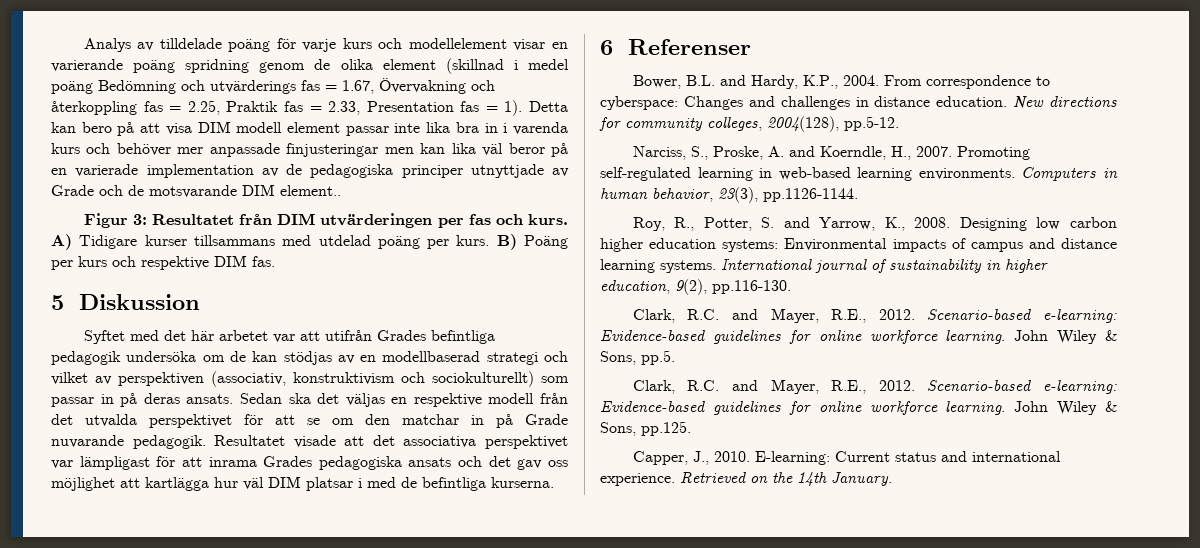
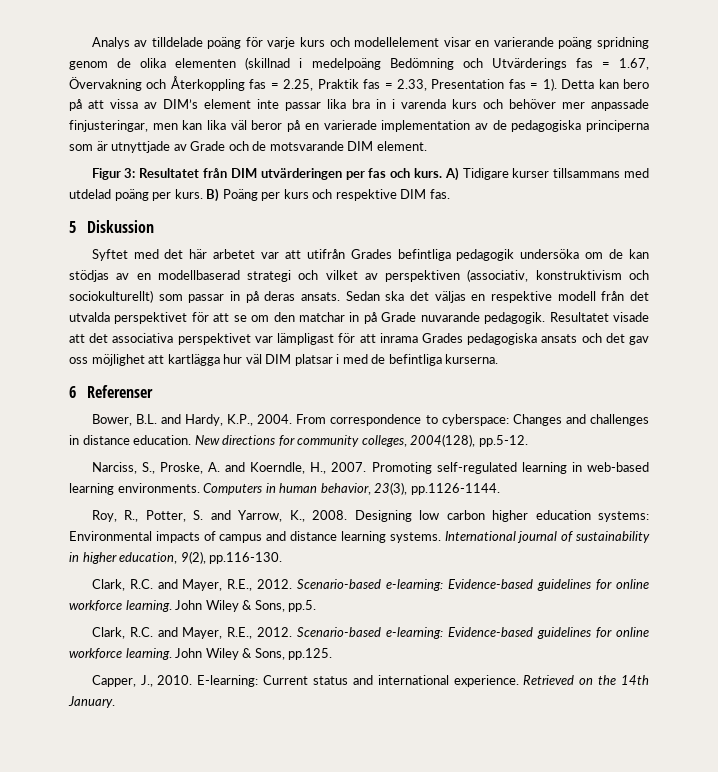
- Analys av tilldelade poäng för varje kurs och modellelement visar en varierande poäng spridning genom de olika element (skillnad i medel poäng Bedömning och utvärderings fas = 1.67, Övervakning och återkoppling fas = 2.25, Praktik fas = 2.33, Presentation fas = 1).
+ Analys av tilldelade poäng för varje kurs och modellelement visar en varierande poäng spridning genom de olika elementen (skillnad i medelpoäng Bedömning och Utvärderings fas = 1.67, Övervakning och Återkoppling fas = 2.25, Praktik fas = 2.33, Presentation fas = 1).
- Detta kan bero på att visa DIM modell element passar inte lika bra in i varenda kurs och behöver mer anpassade finjusteringar men kan lika väl beror på en varierade implementation av de pedagogiska principer utnyttjade av Grade och de motsvarande DIM element..
+ Detta kan bero på att vissa av DIM’s element inte passar lika bra in i varenda kurs och behöver mer anpassade finjusteringar, men kan lika väl beror på en varierade implementation av de pedagogiska principerna som är utnyttjade av Grade och de motsvarande DIM element.

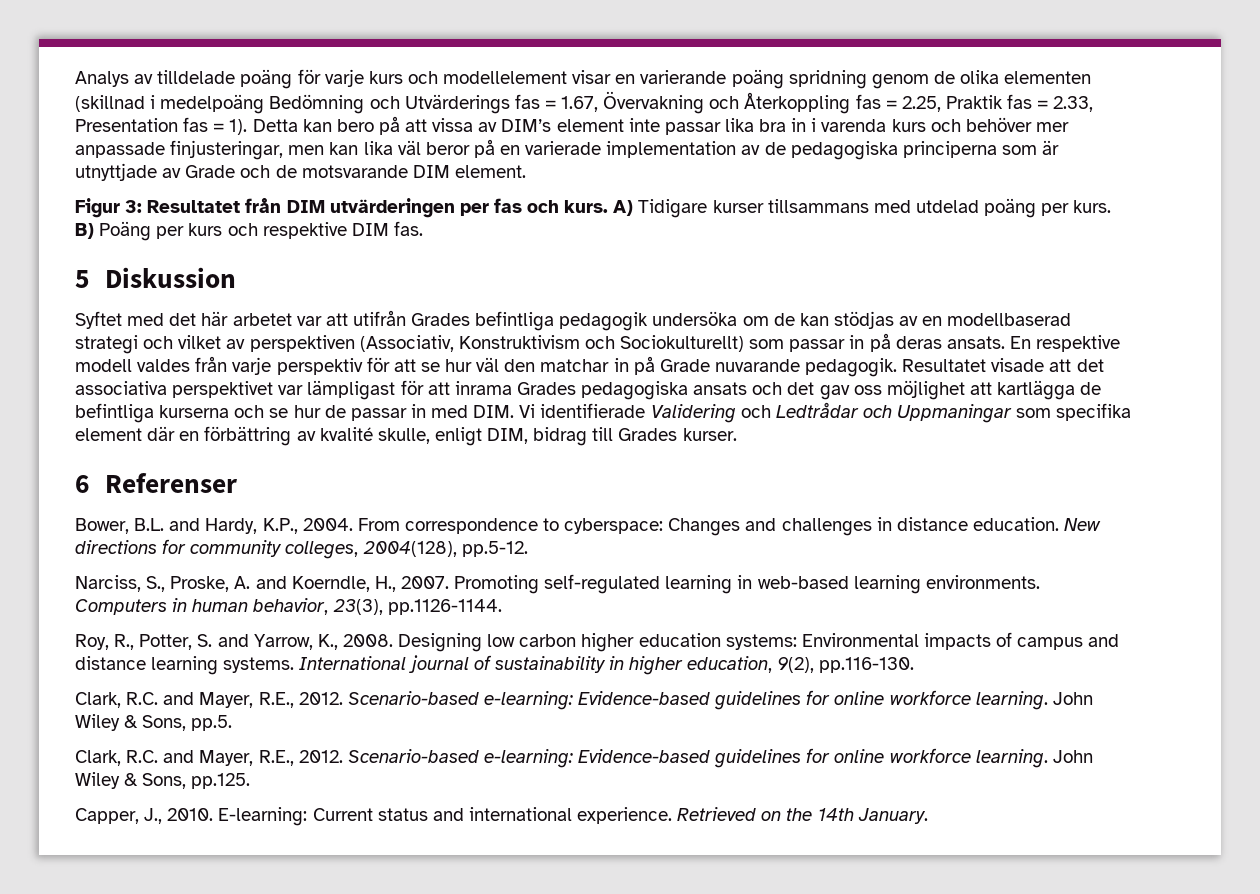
- Syftet med det här arbetet var att utifrån Grades befintliga pedagogik undersöka om de kan stödjas av en modellbaserad strategi och vilket av perspektiven (associativ, konstruktivism och sociokulturellt) som passar in på deras ansats.
+ Syftet med det här arbetet var att utifrån Grades befintliga pedagogik undersöka om de kan stödjas av en modellbaserad strategi och vilket av perspektiven (Associativ, Konstruktivism och Sociokulturellt) som passar in på deras ansats.
- Sedan ska det väljas en respektive modell från det utvalda perspektivet för att se om den matchar in på Grade nuvarande pedagogik.
+ En respektive modell valdes från varje perspektiv för att se hur väl den matchar in på Grade nuvarande pedagogik.
- Resultatet visade att det associativa perspektivet var lämpligast för att inrama Grades pedagogiska ansats och det gav oss möjlighet att kartlägga hur väl DIM platsar i med de befintliga kurserna.
+ Resultatet visade att det associativa perspektivet var lämpligast för att inrama Grades pedagogiska ansats och det gav oss möjlighet att kartlägga de befintliga kurserna och se hur de passar in med DIM. Vi identifierade Validering och Ledtrådar och Uppmaningar som specifika element där en förbättring av kvalité skulle, enligt DIM, bidrag till Grades kurser.

